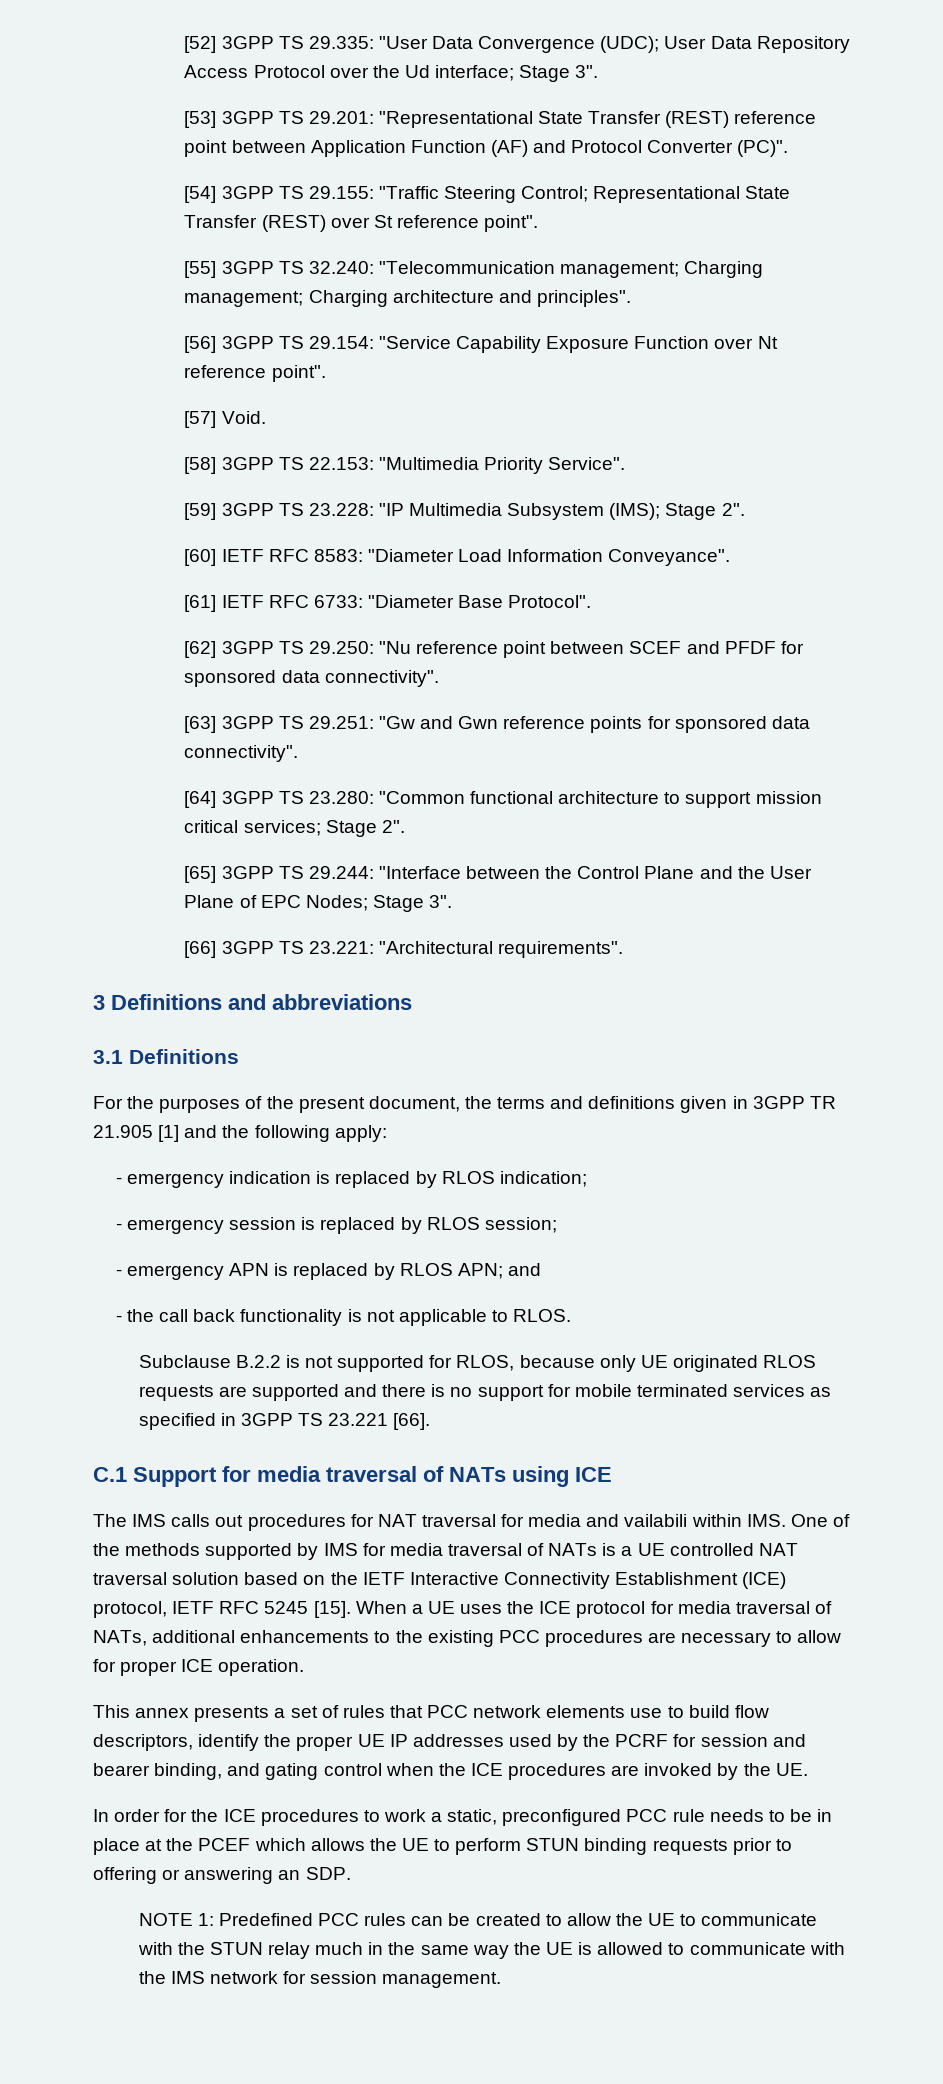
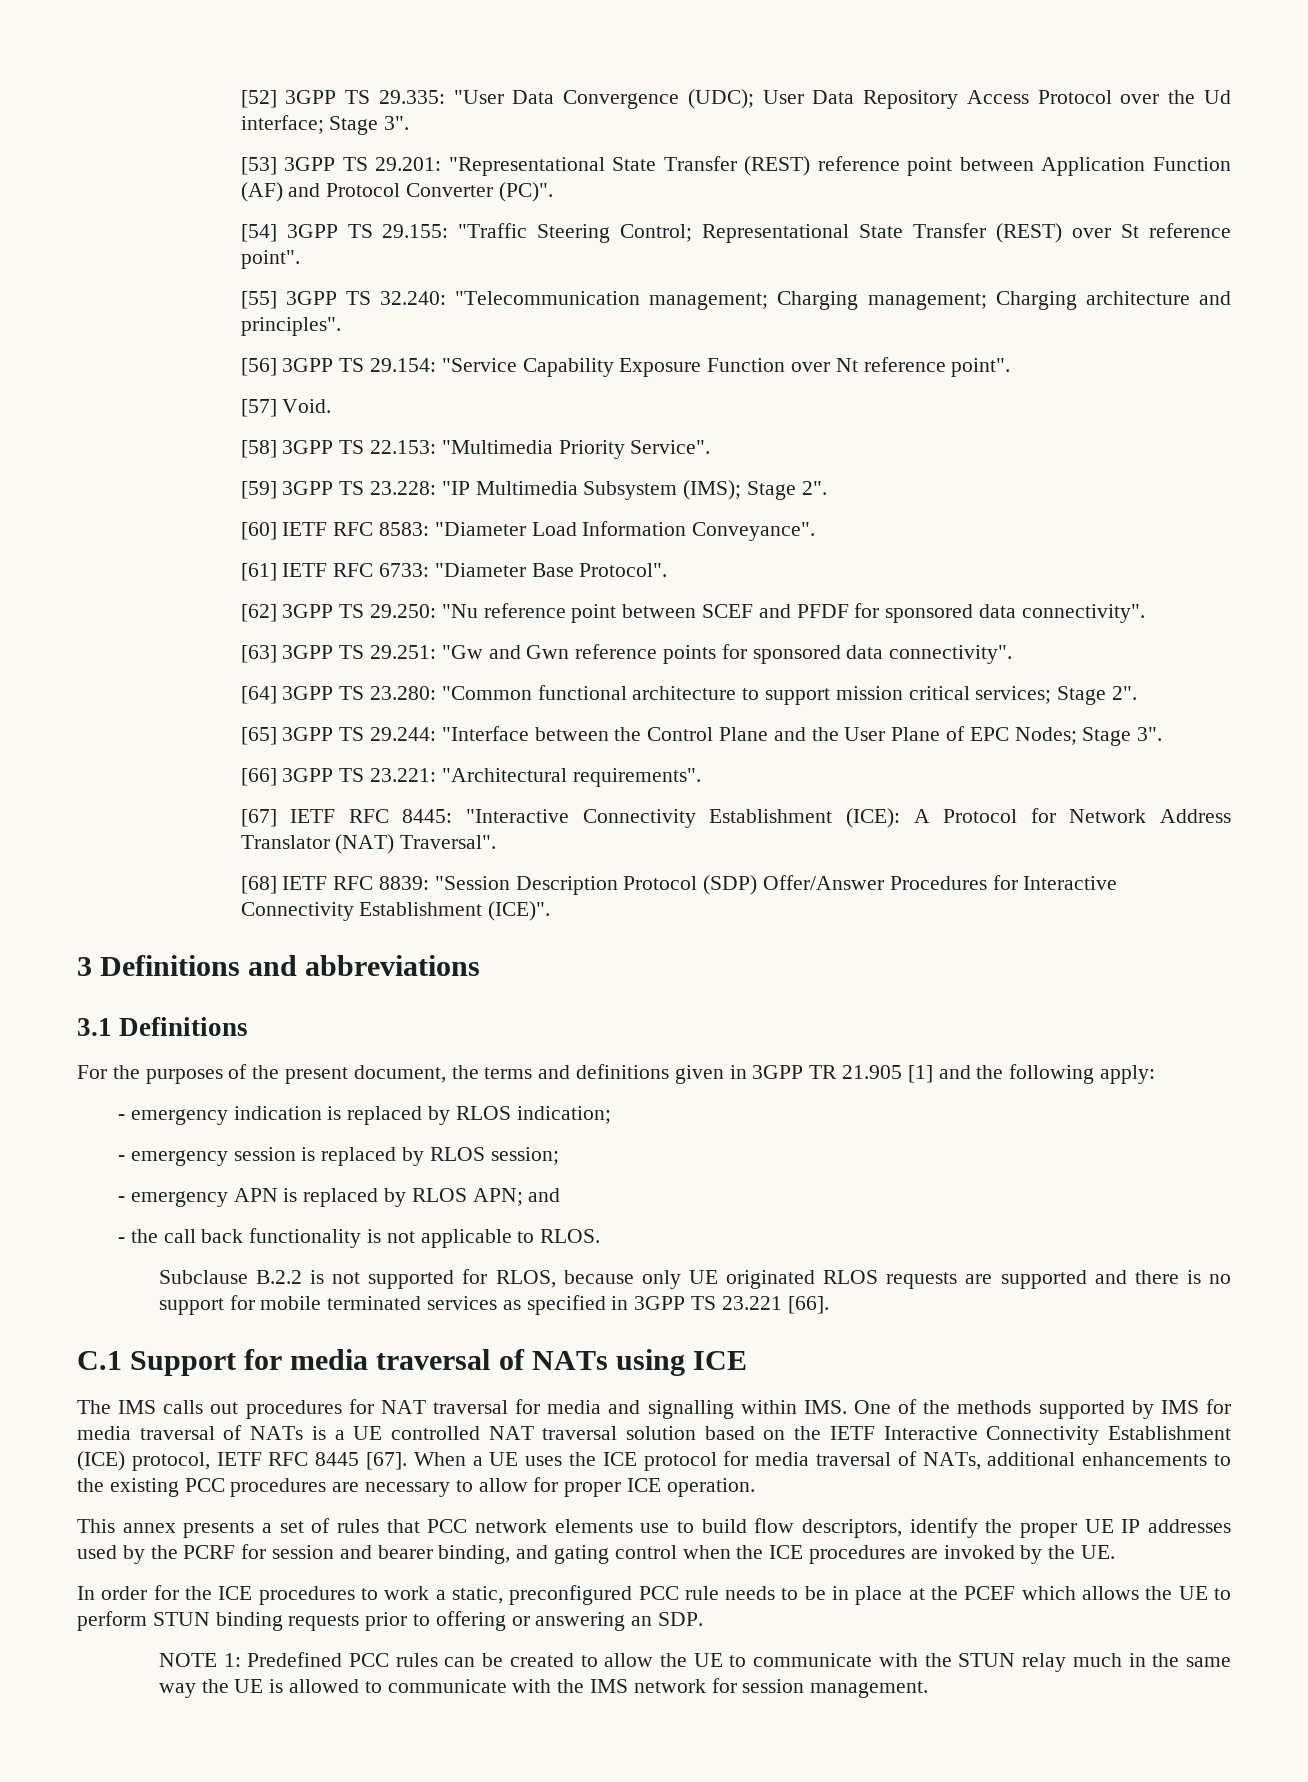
+ [67] IETF RFC 8445: "Interactive Connectivity Establishment (ICE): A Protocol for Network Address Translator (NAT) Traversal".
+ [68] IETF RFC 8839: "Session Description Protocol (SDP) Offer/Answer Procedures for Interactive Connectivity Establishment (ICE)".
- The IMS calls out procedures for NAT traversal for media and vailabili within IMS. One of the methods supported by IMS for media traversal of NATs is a UE controlled NAT traversal solution based on the IETF Interactive Connectivity Establishment (ICE) protocol, IETF RFC 5245 [15].
+ The IMS calls out procedures for NAT traversal for media and signalling within IMS. One of the methods supported by IMS for media traversal of NATs is a UE controlled NAT traversal solution based on the IETF Interactive Connectivity Establishment (ICE) protocol, IETF RFC 8445 [67].

